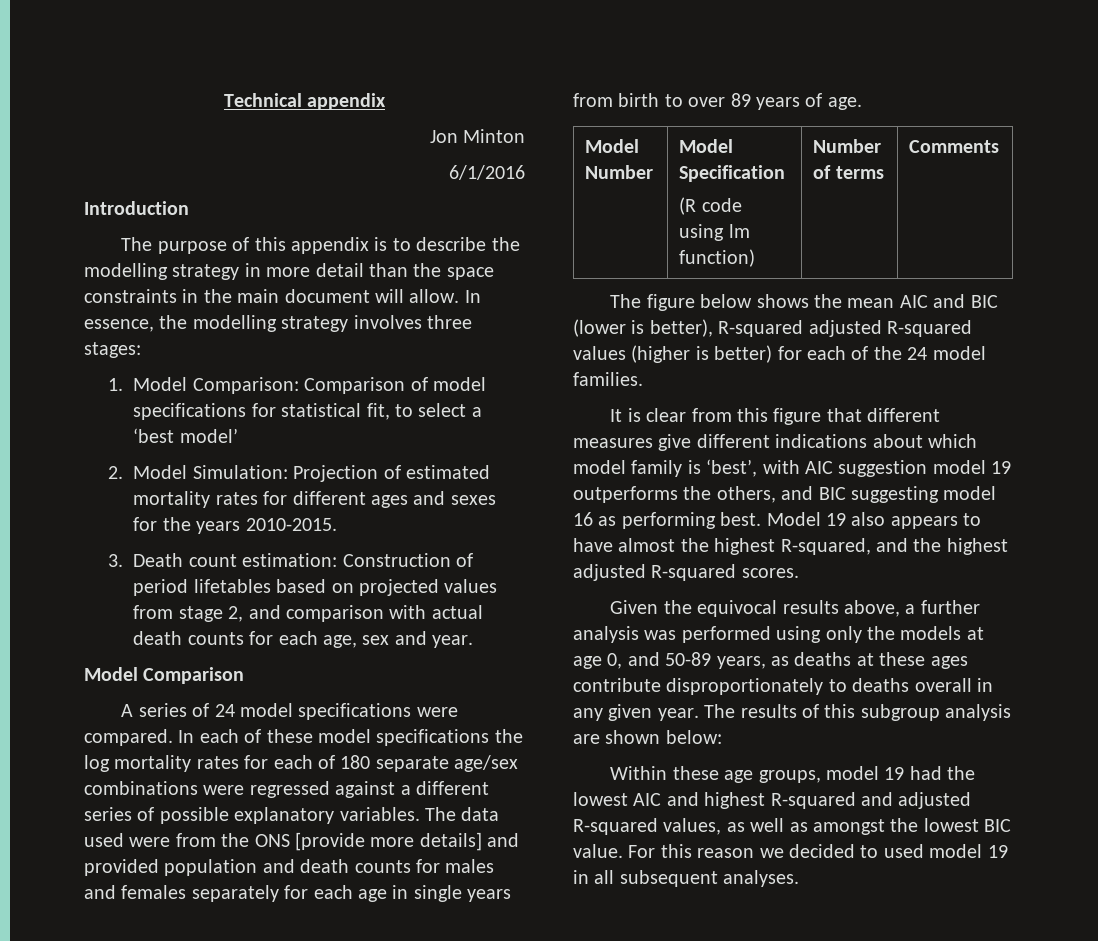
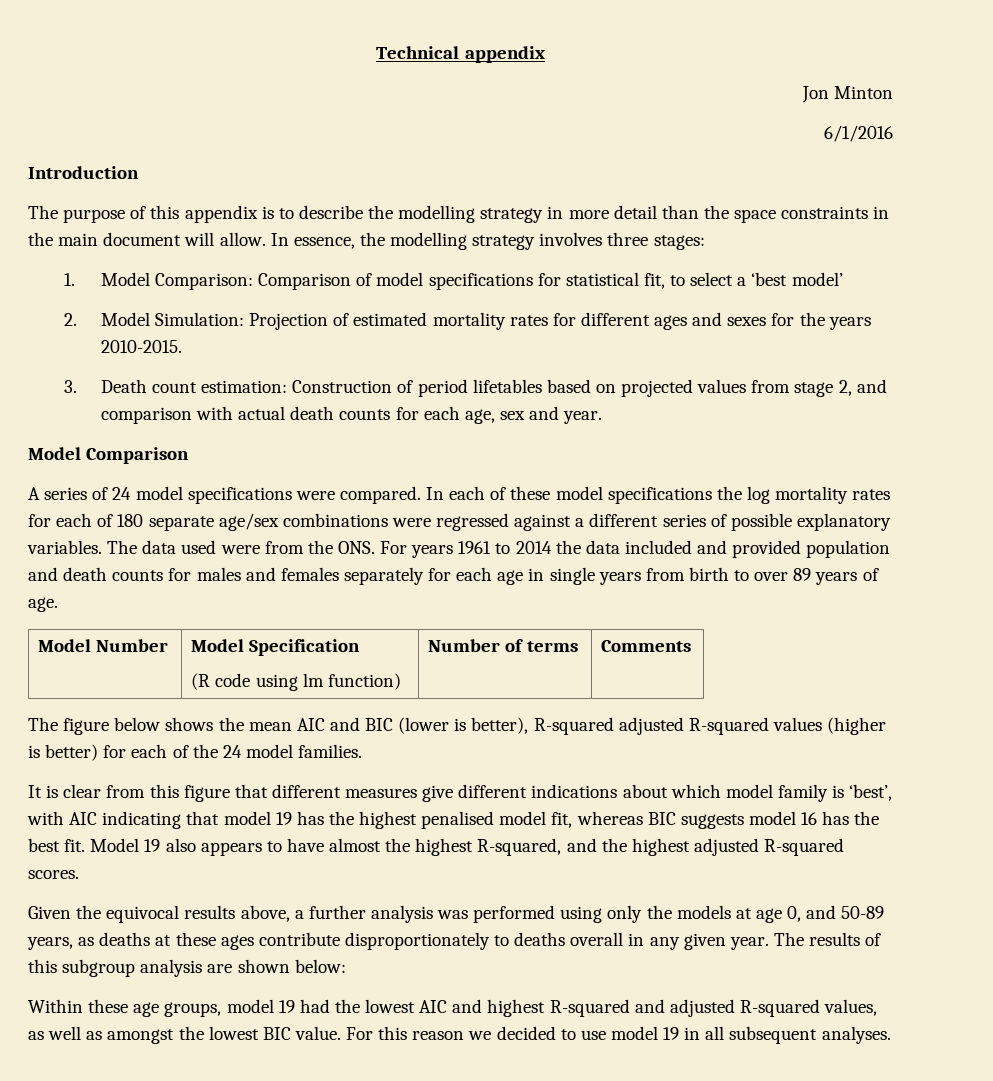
- The data used were from the ONS [provide more details] and provided population and death counts for males and females separately for each age in single years from birth to over 89 years of age.
+ The data used were from the ONS. For years 1961 to 2014 the data included and provided population and death counts for males and females separately for each age in single years from birth to over 89 years of age.
- It is clear from this figure that different measures give different indications about which model family is ‘best’, with AIC suggestion model 19 outperforms the others, and BIC suggesting model 16 as performing best.
+ It is clear from this figure that different measures give different indications about which model family is ‘best’, with AIC indicating that model 19 has the highest penalised model fit, whereas BIC suggests model 16 has the best fit.
- For this reason we decided to used model 19 in all subsequent analyses.
+ For this reason we decided to use model 19 in all subsequent analyses.

